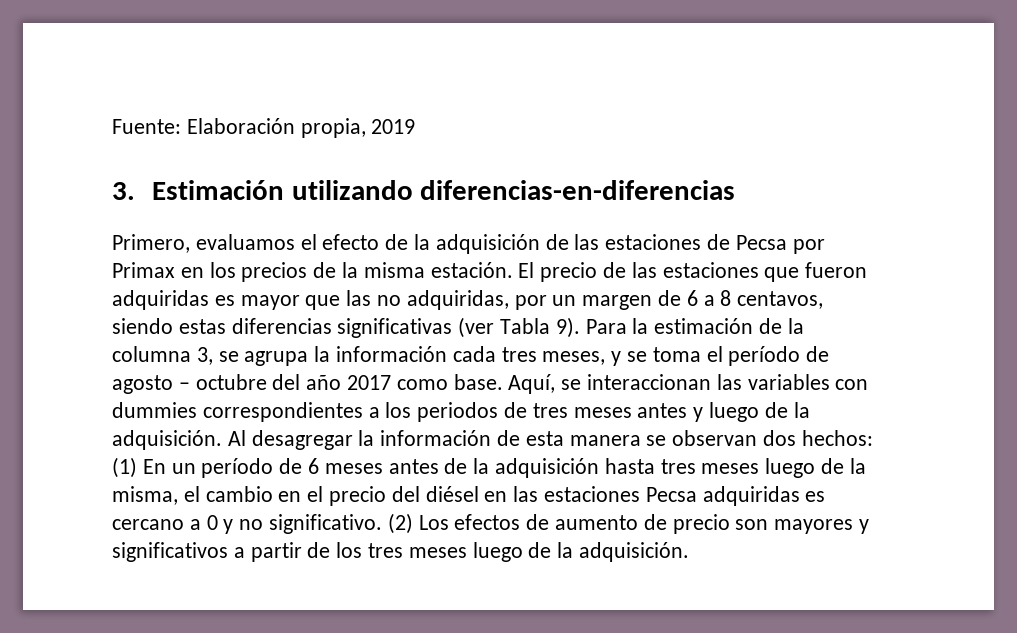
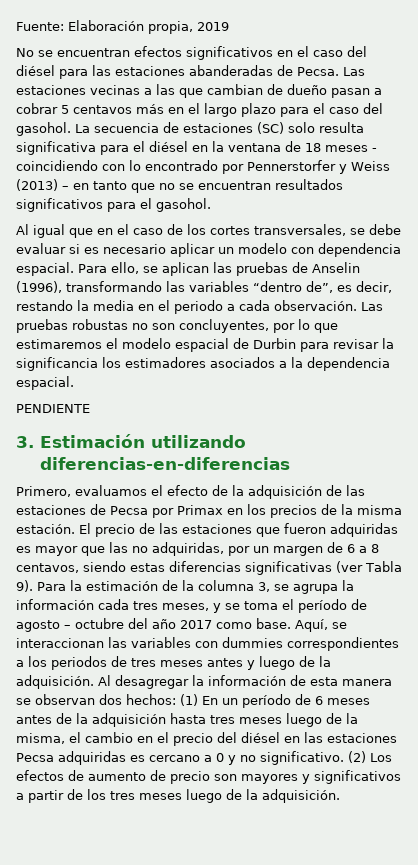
+ No se encuentran efectos significativos en el caso del diésel para las estaciones abanderadas de Pecsa. Las estaciones vecinas a las que cambian de dueño pasan a cobrar 5 centavos más en el largo plazo para el caso del gasohol. La secuencia de estaciones (SC) solo resulta significativa para el diésel en la ventana de 18 meses - coincidiendo con lo encontrado por Pennerstorfer y Weiss (2013) – en tanto que no se encuentran resultados significativos para el gasohol.
+ Al igual que en el caso de los cortes transversales, se debe evaluar si es necesario aplicar un modelo con dependencia espacial. Para ello, se aplican las pruebas de Anselin (1996), transformando las variables “dentro de”, es decir, restando la media en el periodo a cada observación. Las pruebas robustas no son concluyentes, por lo que estimaremos el modelo espacial de Durbin para revisar la significancia los estimadores asociados a la dependencia espacial.
+ PENDIENTE

